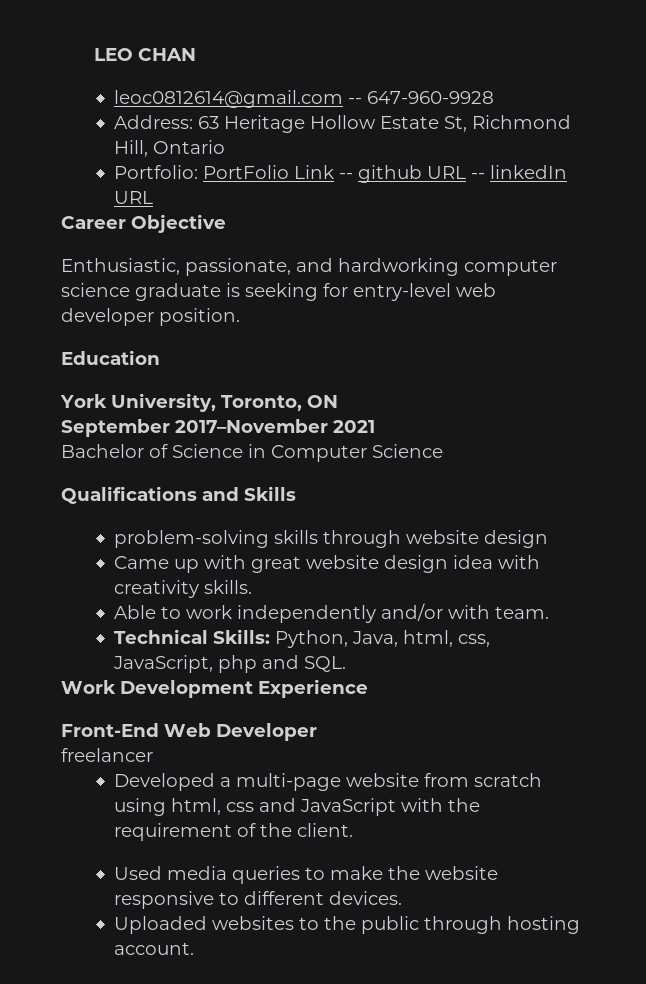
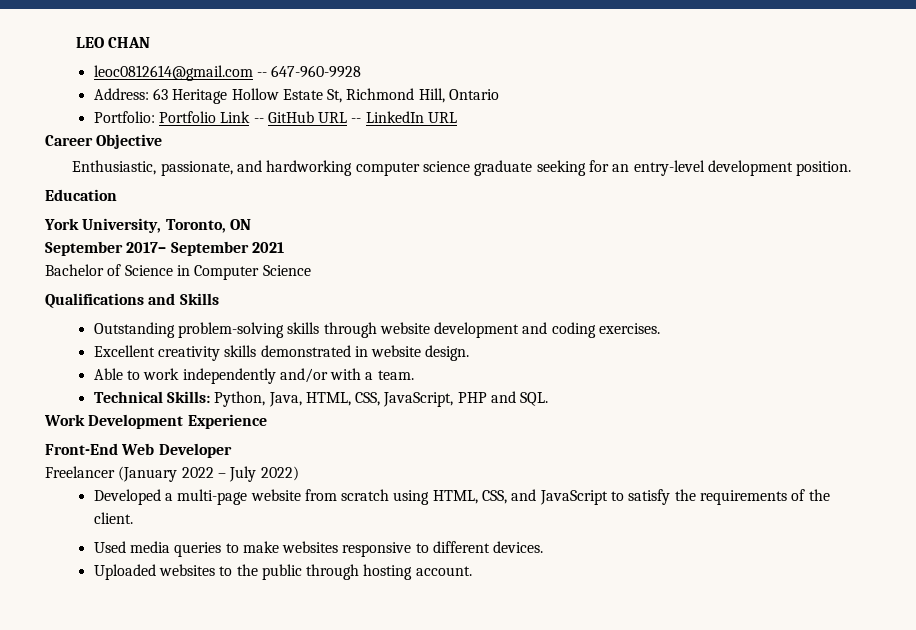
- Portfolio: PortFolio Link -- github URL -- linkedIn URL
+ Portfolio: Portfolio Link -- GitHub URL -- LinkedIn URL
- Enthusiastic, passionate, and hardworking computer science graduate is seeking for entry-level web developer position.
+ Enthusiastic, passionate, and hardworking computer science graduate seeking for an entry-level development position.
- September 2017–November 2021
+ September 2017– September 2021
- problem-solving skills through website design
- Came up with great website design idea with creativity skills.
+ Outstanding problem-solving skills through website development and coding exercises.
+ Excellent creativity skills demonstrated in website design.
- Able to work independently and/or with team.
+ Able to work independently and/or with a team.
- Technical Skills: Python, Java, html, css, JavaScript, php and SQL.
+ Technical Skills: Python, Java, HTML, CSS, JavaScript, PHP and SQL.
- freelancer
+ Freelancer (January 2022 – July 2022)
- Developed a multi-page website from scratch using html, css and JavaScript with the requirement of the client.
+ Developed a multi-page website from scratch using HTML, CSS, and JavaScript to satisfy the requirements of the client.
- Used media queries to make the website responsive to different devices.
+ Used media queries to make websites responsive to different devices.

